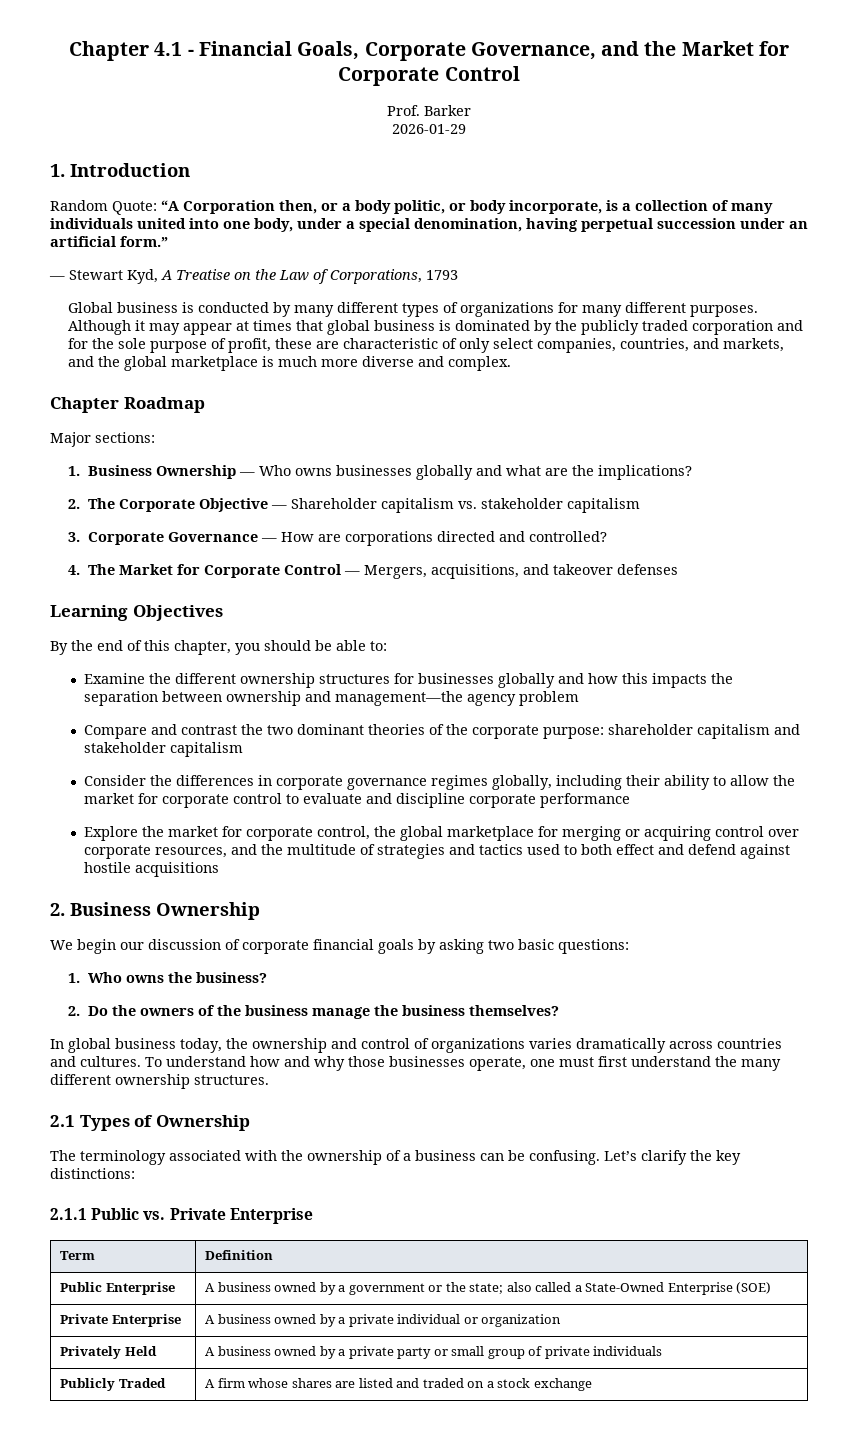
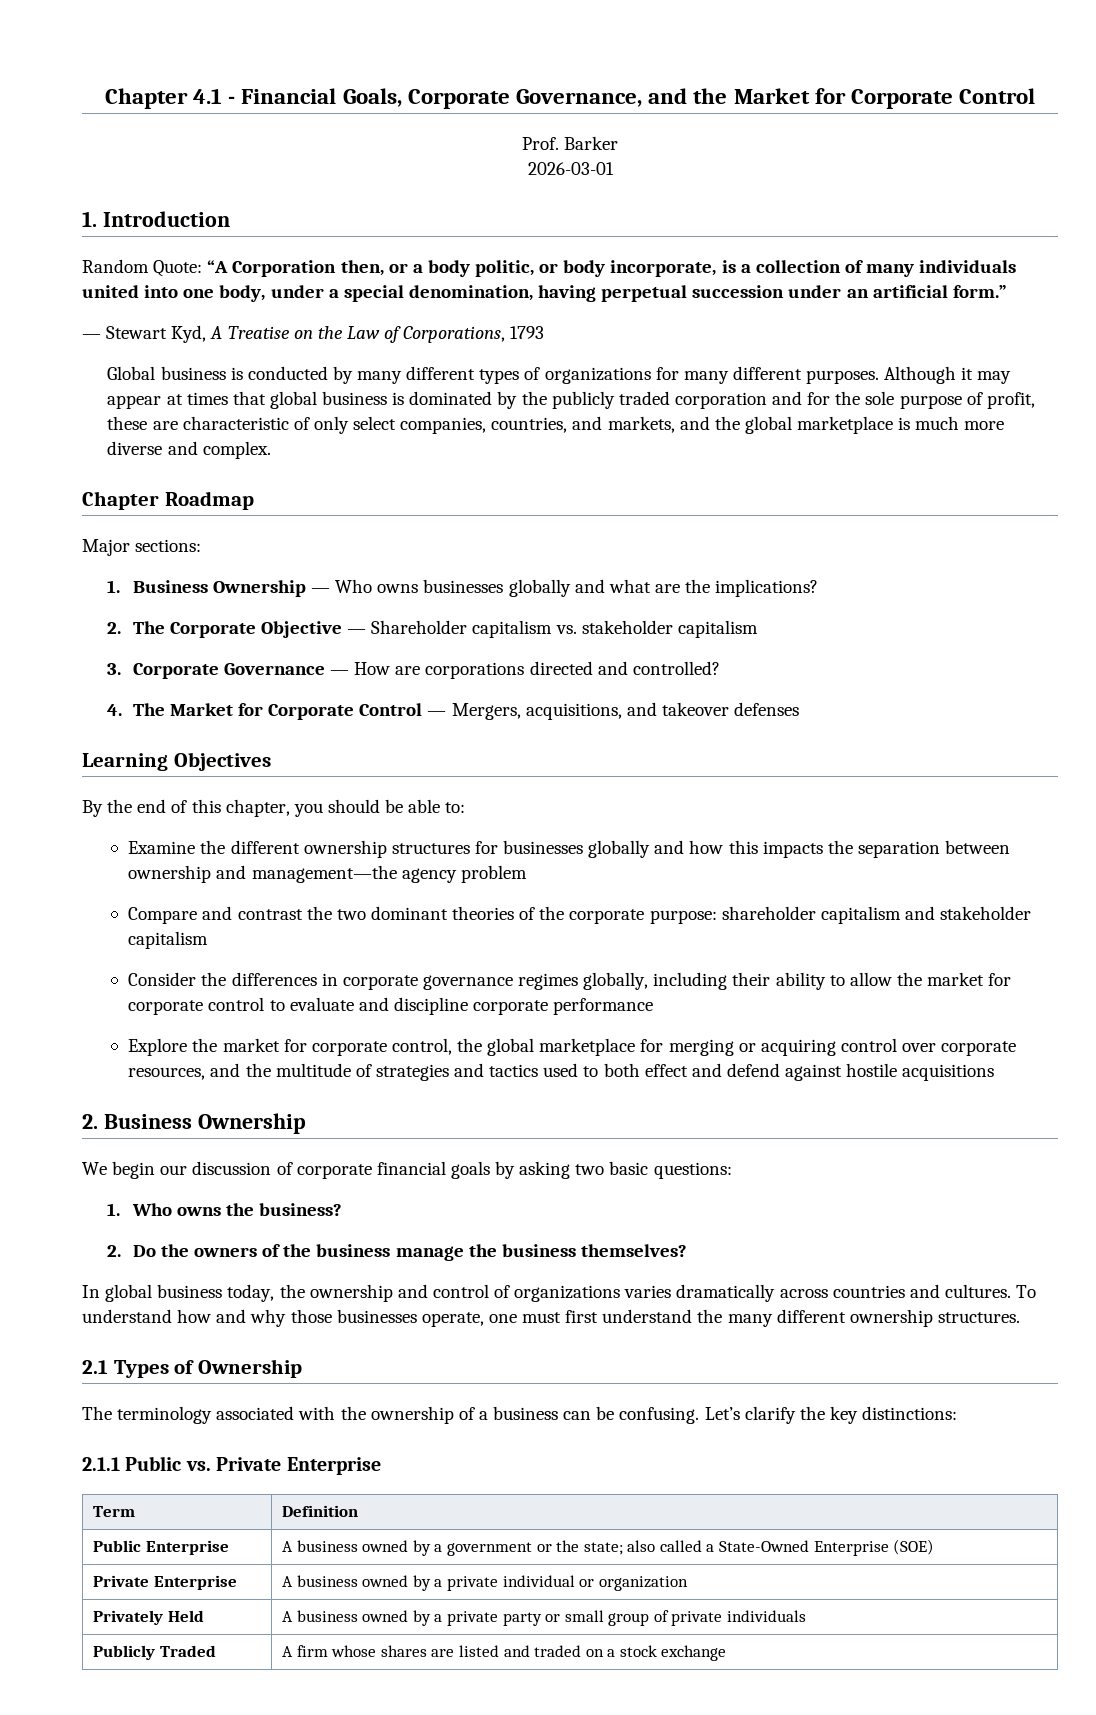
- 2026-01-29
+ 2026-03-01

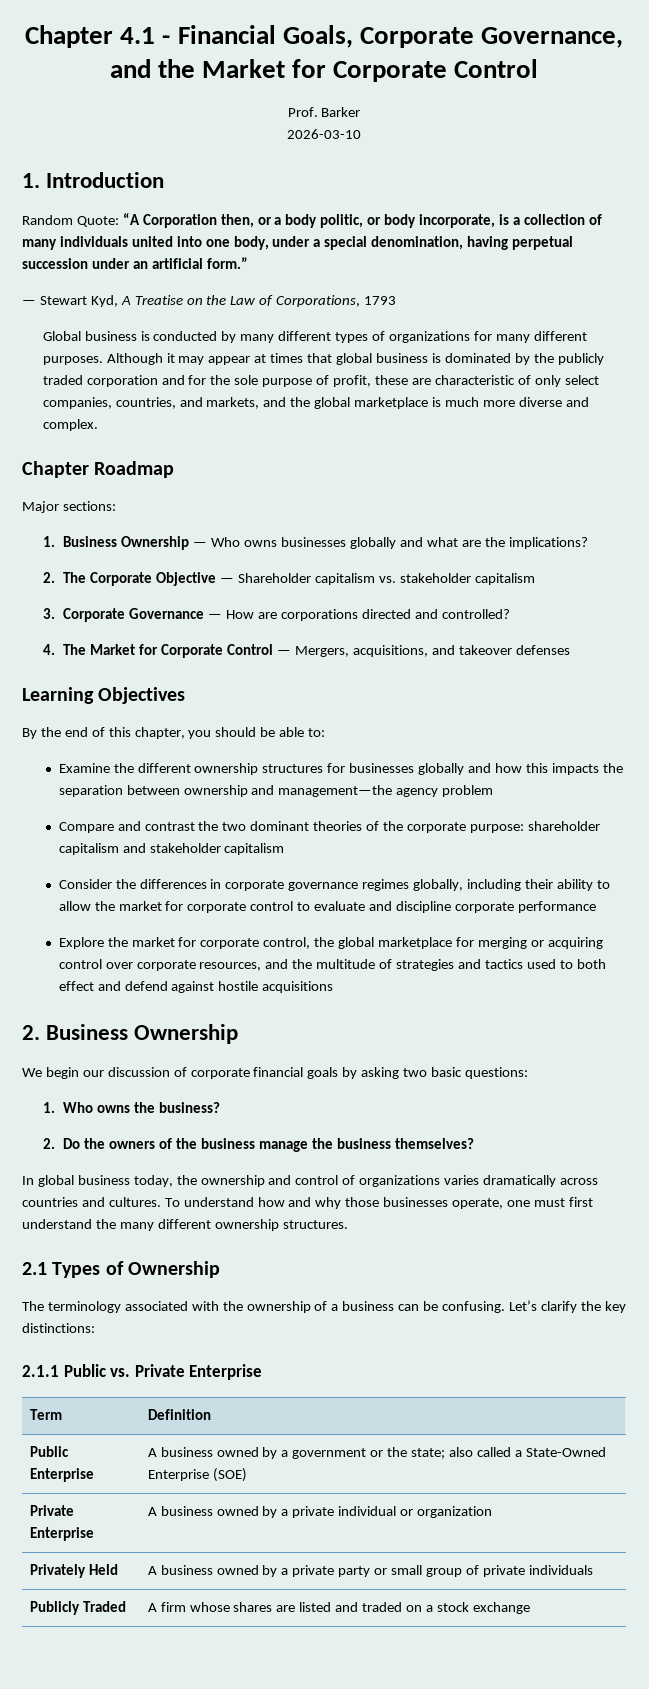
- 2026-03-01
+ 2026-03-10

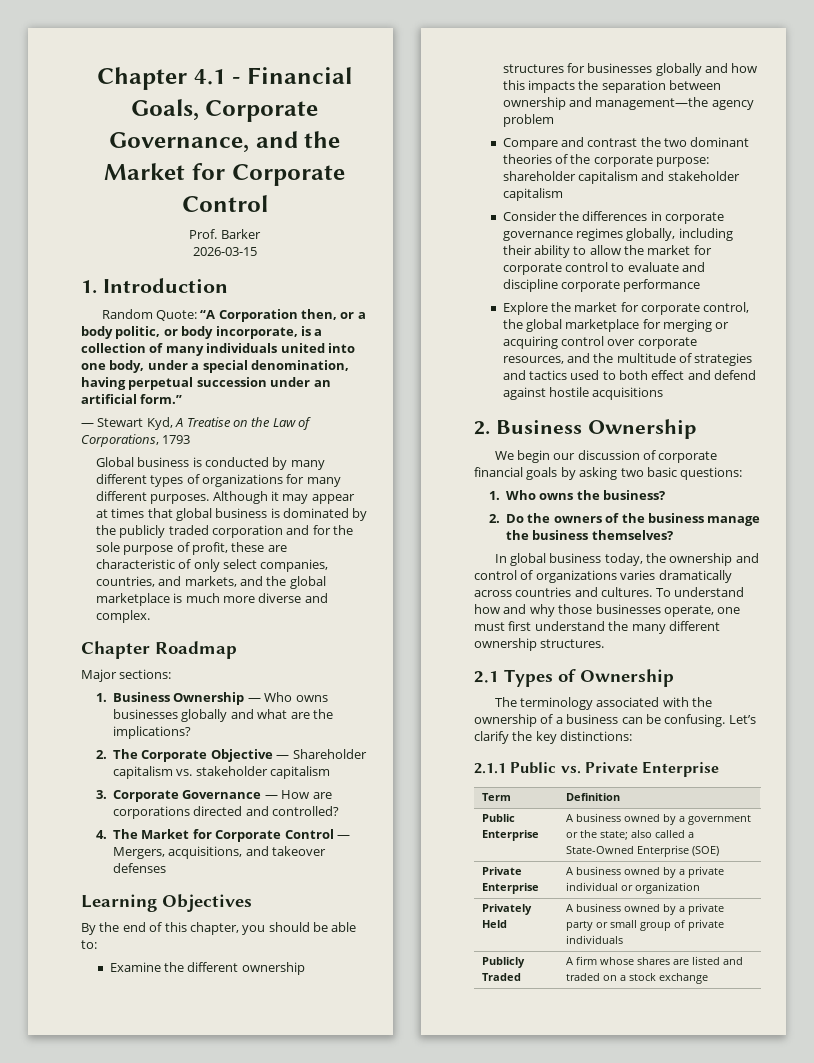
- 2026-03-10
+ 2026-03-15

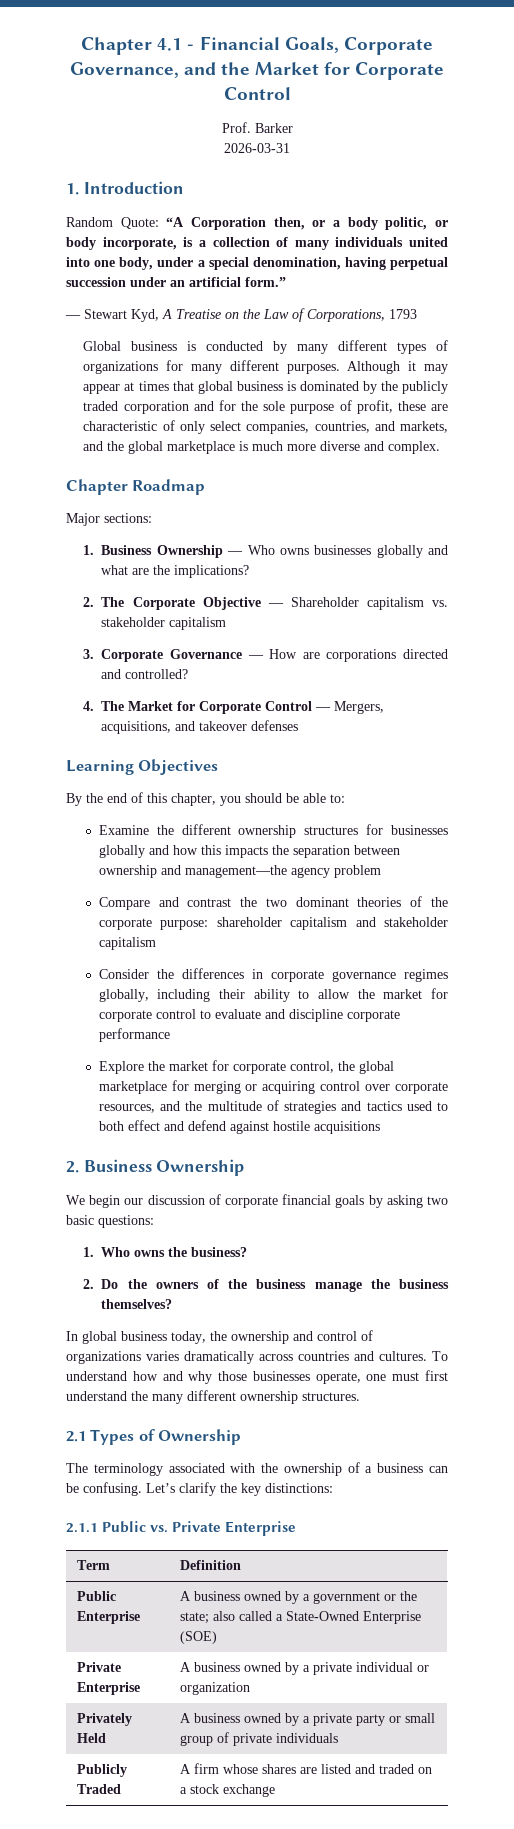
- 2026-03-15
+ 2026-03-31

